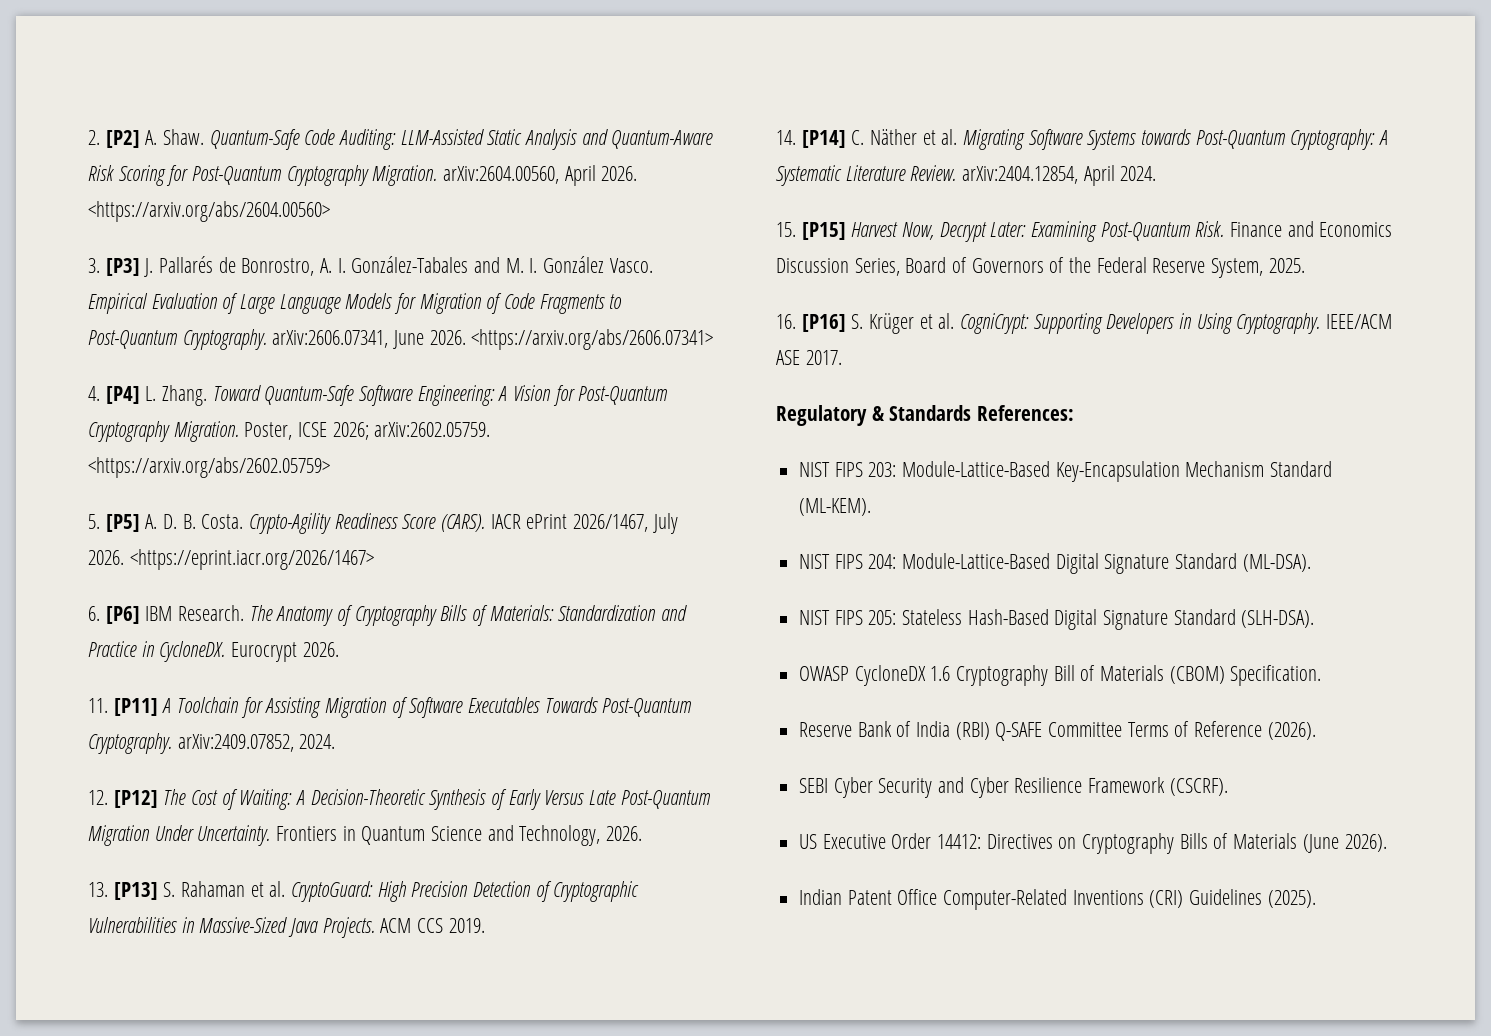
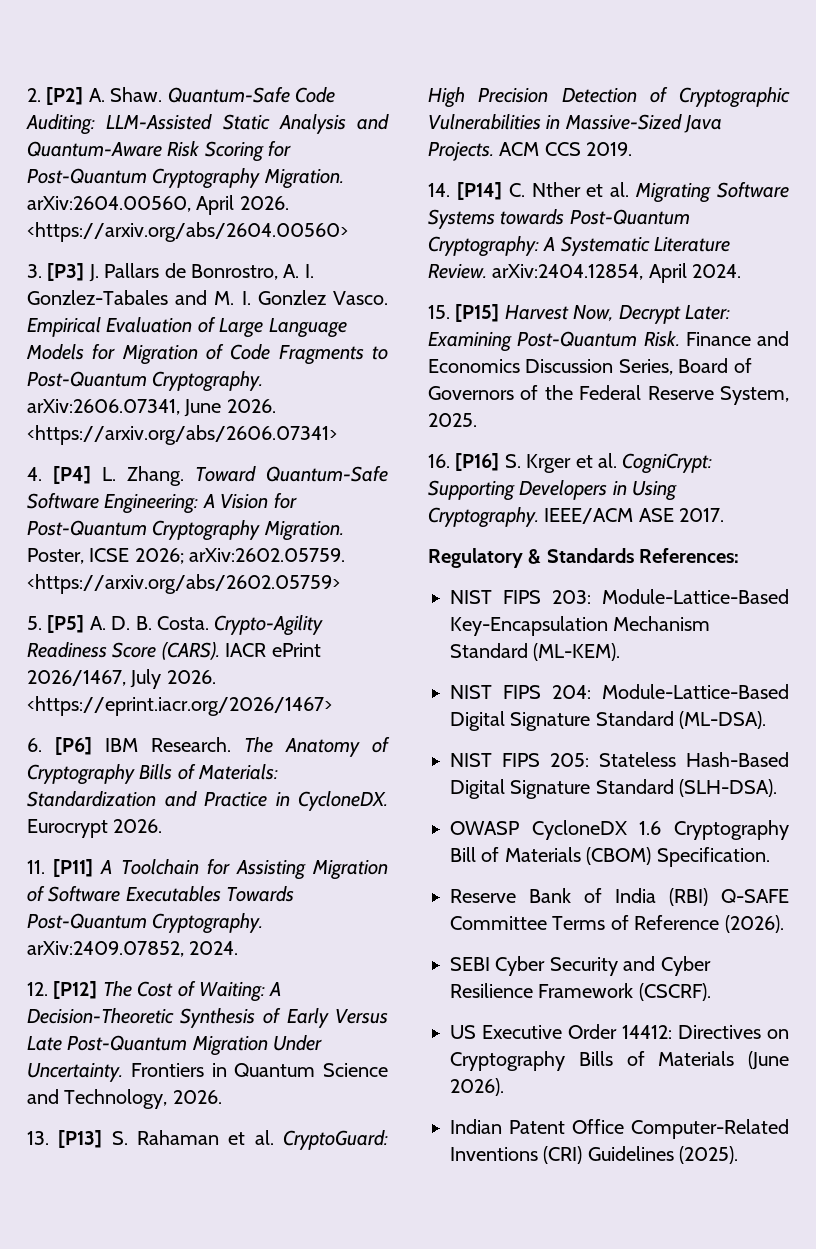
- 3. [P3] J. Pallarés de Bonrostro, A. I. González-Tabales and M. I. González Vasco.
+ 3. [P3] J. Pallars de Bonrostro, A. I. Gonzlez-Tabales and M. I. Gonzlez Vasco.
- 14. [P14] C. Näther et al. Migrating Software Systems towards Post-Quantum Cryptography: A Systematic Literature Review. arXiv:2404.12854, April 2024.
+ 14. [P14] C. Nther et al. Migrating Software Systems towards Post-Quantum Cryptography: A Systematic Literature Review. arXiv:2404.12854, April 2024.
- 16. [P16] S. Krüger et al. CogniCrypt: Supporting Developers in Using Cryptography.
+ 16. [P16] S. Krger et al. CogniCrypt: Supporting Developers in Using Cryptography.

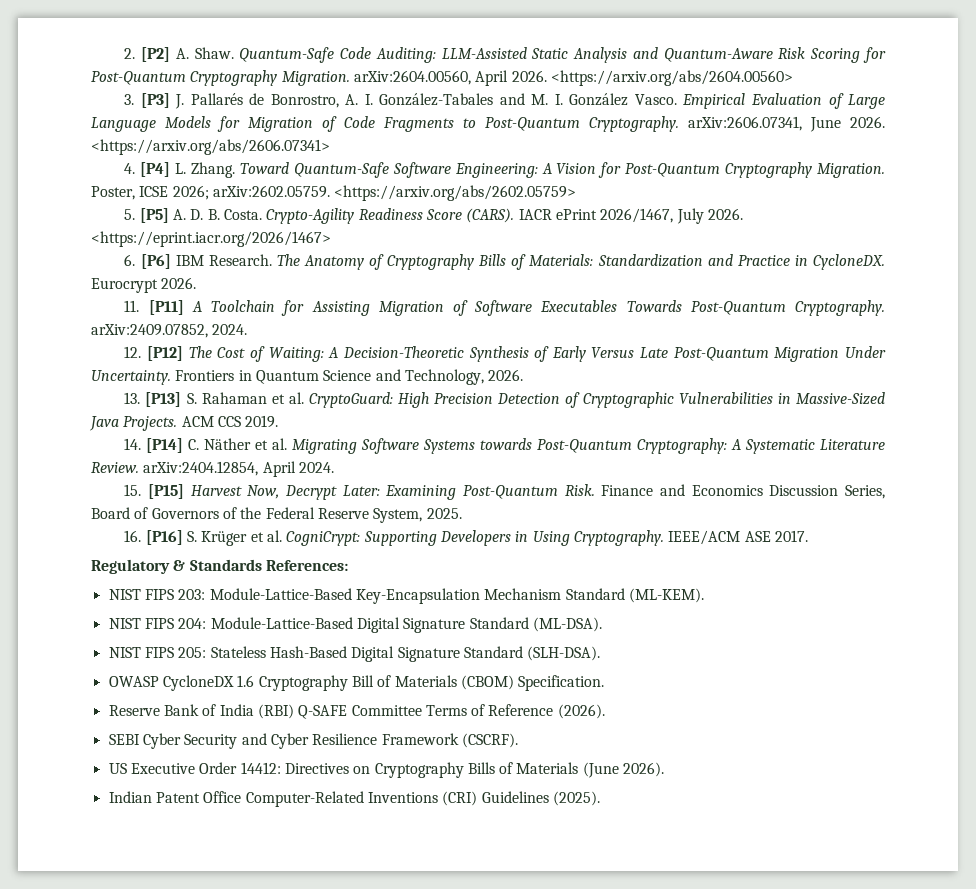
- 3. [P3] J. Pallars de Bonrostro, A. I. Gonzlez-Tabales and M. I. Gonzlez Vasco.
+ 3. [P3] J. Pallarés de Bonrostro, A. I. González-Tabales and M. I. González Vasco.
- 14. [P14] C. Nther et al. Migrating Software Systems towards Post-Quantum Cryptography: A Systematic Literature Review. arXiv:2404.12854, April 2024.
+ 14. [P14] C. Näther et al. Migrating Software Systems towards Post-Quantum Cryptography: A Systematic Literature Review. arXiv:2404.12854, April 2024.
- 16. [P16] S. Krger et al. CogniCrypt: Supporting Developers in Using Cryptography.
+ 16. [P16] S. Krüger et al. CogniCrypt: Supporting Developers in Using Cryptography.

